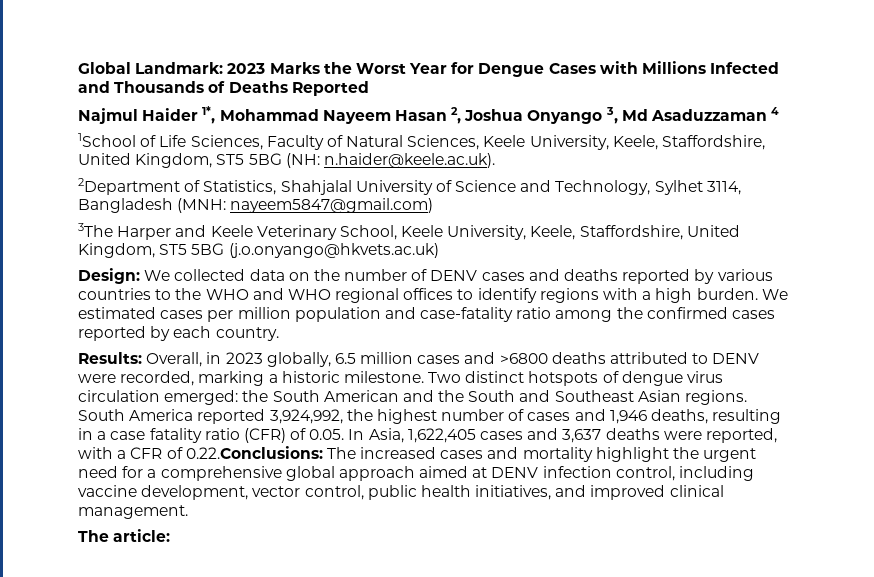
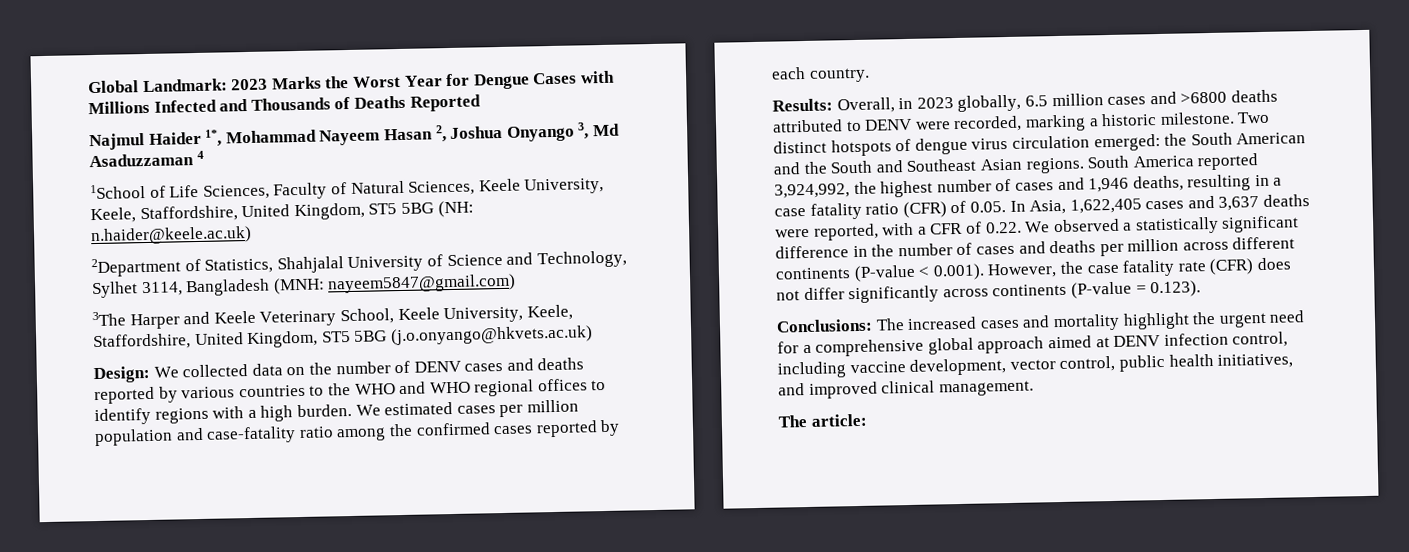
- 1School of Life Sciences, Faculty of Natural Sciences, Keele University, Keele, Staffordshire, United Kingdom, ST5 5BG (NH: n.haider@keele.ac.uk).
+ 1School of Life Sciences, Faculty of Natural Sciences, Keele University, Keele, Staffordshire, United Kingdom, ST5 5BG (NH: n.haider@keele.ac.uk)
- South America reported 3,924,992, the highest number of cases and 1,946 deaths, resulting in a case fatality ratio (CFR) of 0.05. In Asia, 1,622,405 cases and 3,637 deaths were reported, with a CFR of 0.22.Conclusions:
+ South America reported 3,924,992, the highest number of cases and 1,946 deaths, resulting in a case fatality ratio (CFR) of 0.05. In Asia, 1,622,405 cases and 3,637 deaths were reported, with a CFR of 0.22. We observed a statistically significant difference in the number of cases and deaths per million across different continents (P-value < 0.001). However, the case fatality rate (CFR) does not differ significantly across continents (P-value = 0.123).
+ Conclusions:

